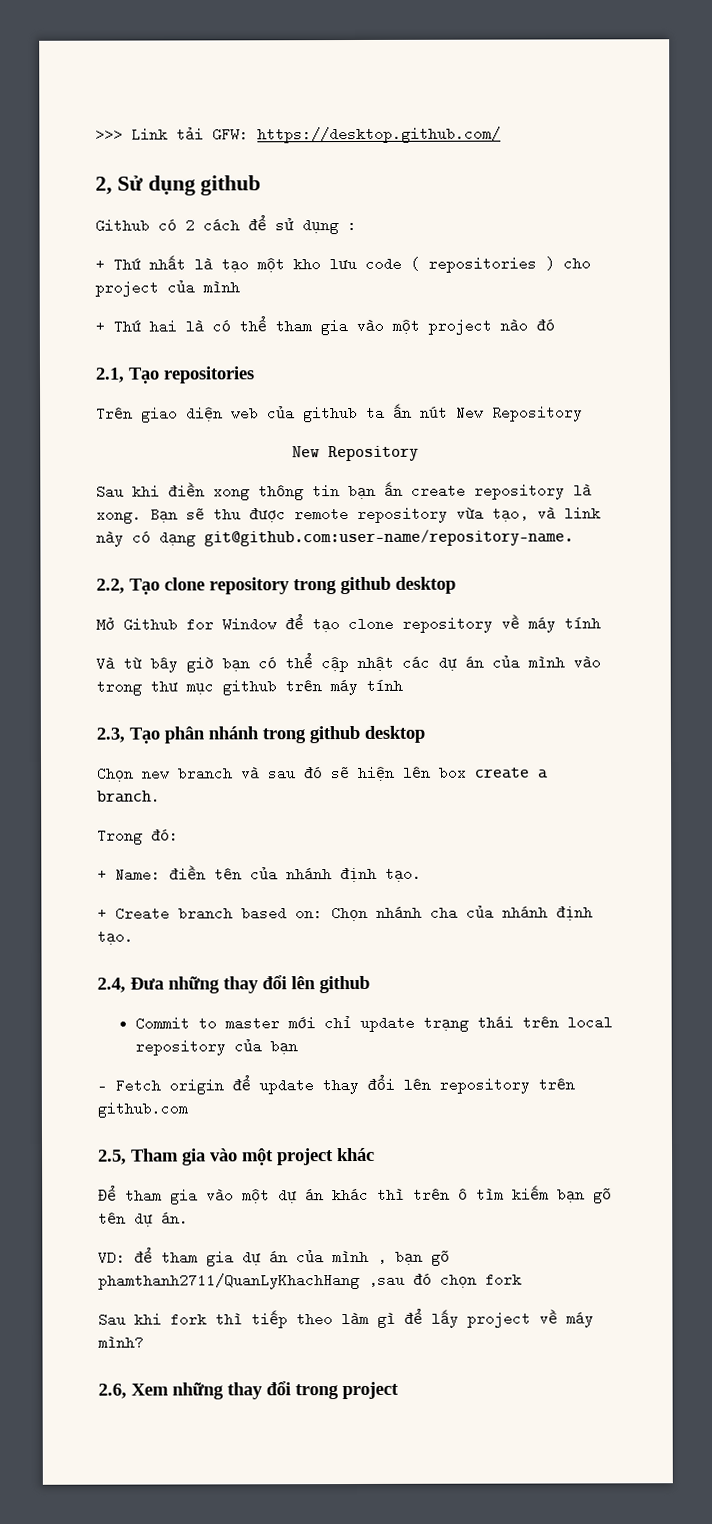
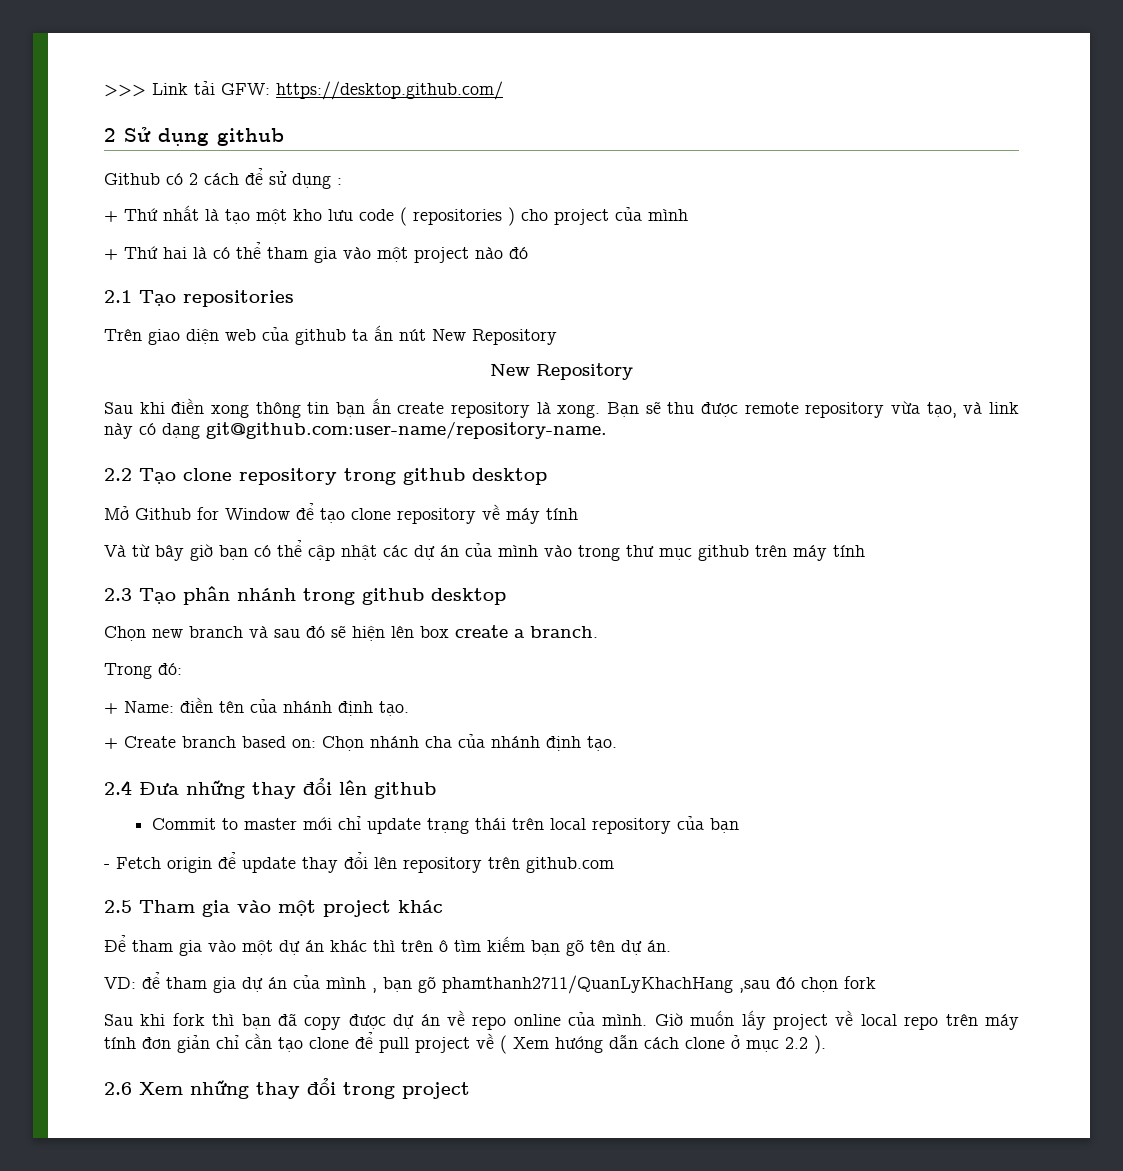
- 2, Sử dụng github
+ 2 Sử dụng github
- 2.1, Tạo repositories
+ 2.1 Tạo repositories
- 2.2, Tạo clone repository trong github desktop
+ 2.2 Tạo clone repository trong github desktop
- 2.3, Tạo phân nhánh trong github desktop
+ 2.3 Tạo phân nhánh trong github desktop
- 2.4, Đưa những thay đổi lên github
+ 2.4 Đưa những thay đổi lên github
- 2.5, Tham gia vào một project khác
+ 2.5 Tham gia vào một project khác
- Sau khi fork thì tiếp theo làm gì để lấy project về máy mình?
- 2.6, Xem những thay đổi trong project
+ Sau khi fork thì bạn đã copy được dự án về repo online của mình. Giờ muốn lấy project về local repo trên máy tính đơn giản chỉ cần tạo clone để pull project về ( Xem hướng dẫn cách clone ở mục 2.2 ).
+ 2.6 Xem những thay đổi trong project

